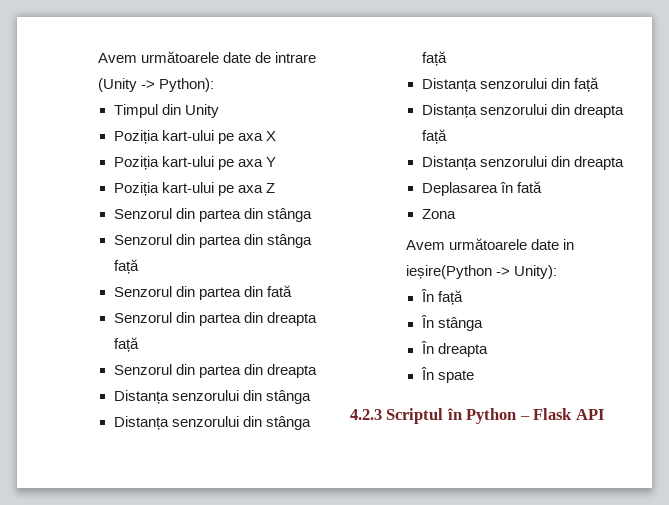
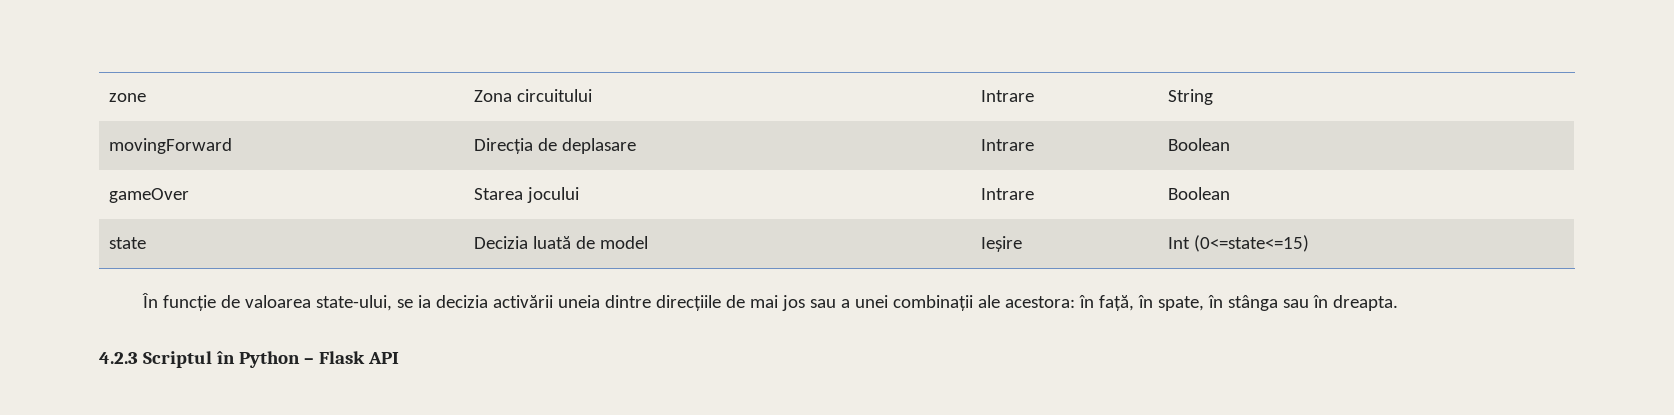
- Avem următoarele date de intrare (Unity -> Python):
- Timpul din Unity
- Poziția kart-ului pe axa X
- Poziția kart-ului pe axa Y
- Poziția kart-ului pe axa Z
- Senzorul din partea din stânga
- Senzorul din partea din stânga față
- Senzorul din partea din fată
- Senzorul din partea din dreapta față
- Senzorul din partea din dreapta
- Distanța senzorului din stânga
- Distanța senzorului din stânga față
- Distanța senzorului din față
- Distanța senzorului din dreapta față
- Distanța senzorului din dreapta
- Deplasarea în fată
- Zona
- Avem următoarele date in ieșire(Python -> Unity):
- În față
- În stânga
- În dreapta
- În spate
+ zone | Zona circuitului | Intrare | String
+ movingForward | Direcția de deplasare | Intrare | Boolean
+ gameOver | Starea jocului | Intrare | Boolean
+ state | Decizia luată de model | Ieșire | Int (0<=state<=15)
+ În funcție de valoarea state-ului, se ia decizia activării uneia dintre direcțiile de mai jos sau a unei combinații ale acestora: în față, în spate, în stânga sau în dreapta.

